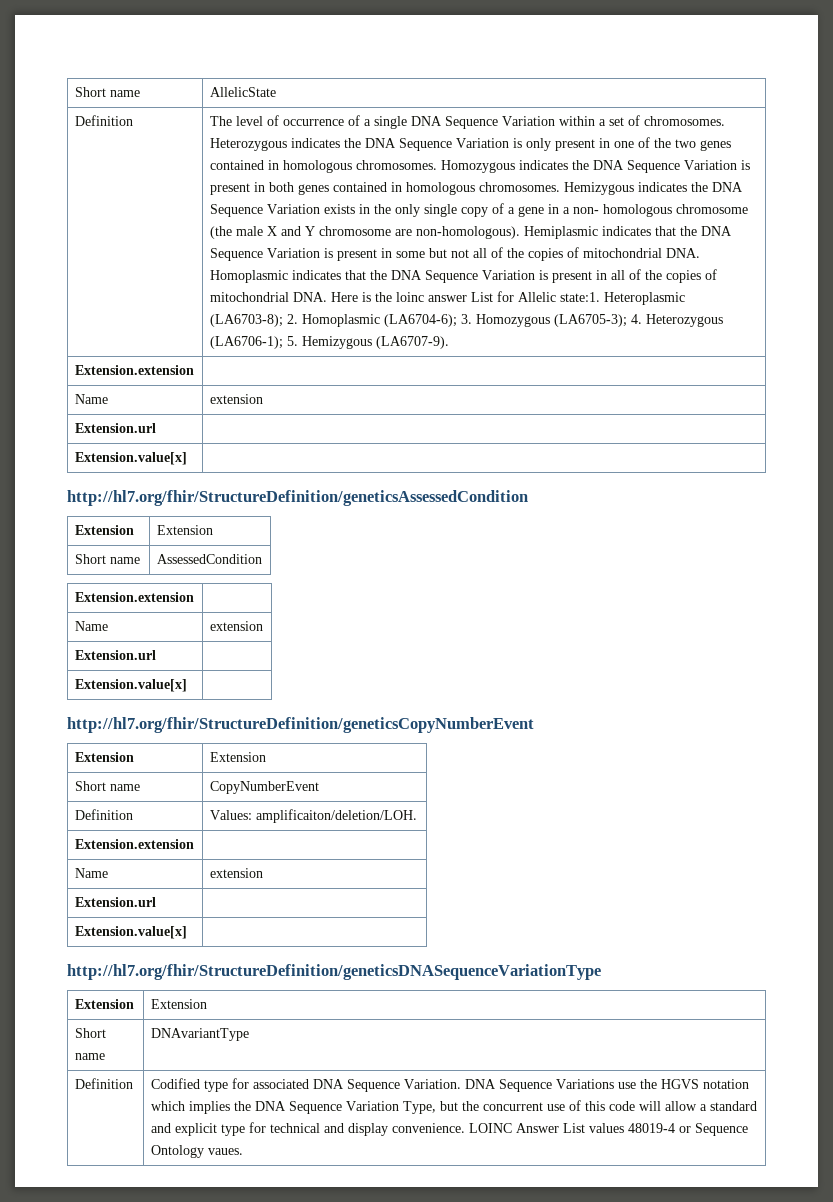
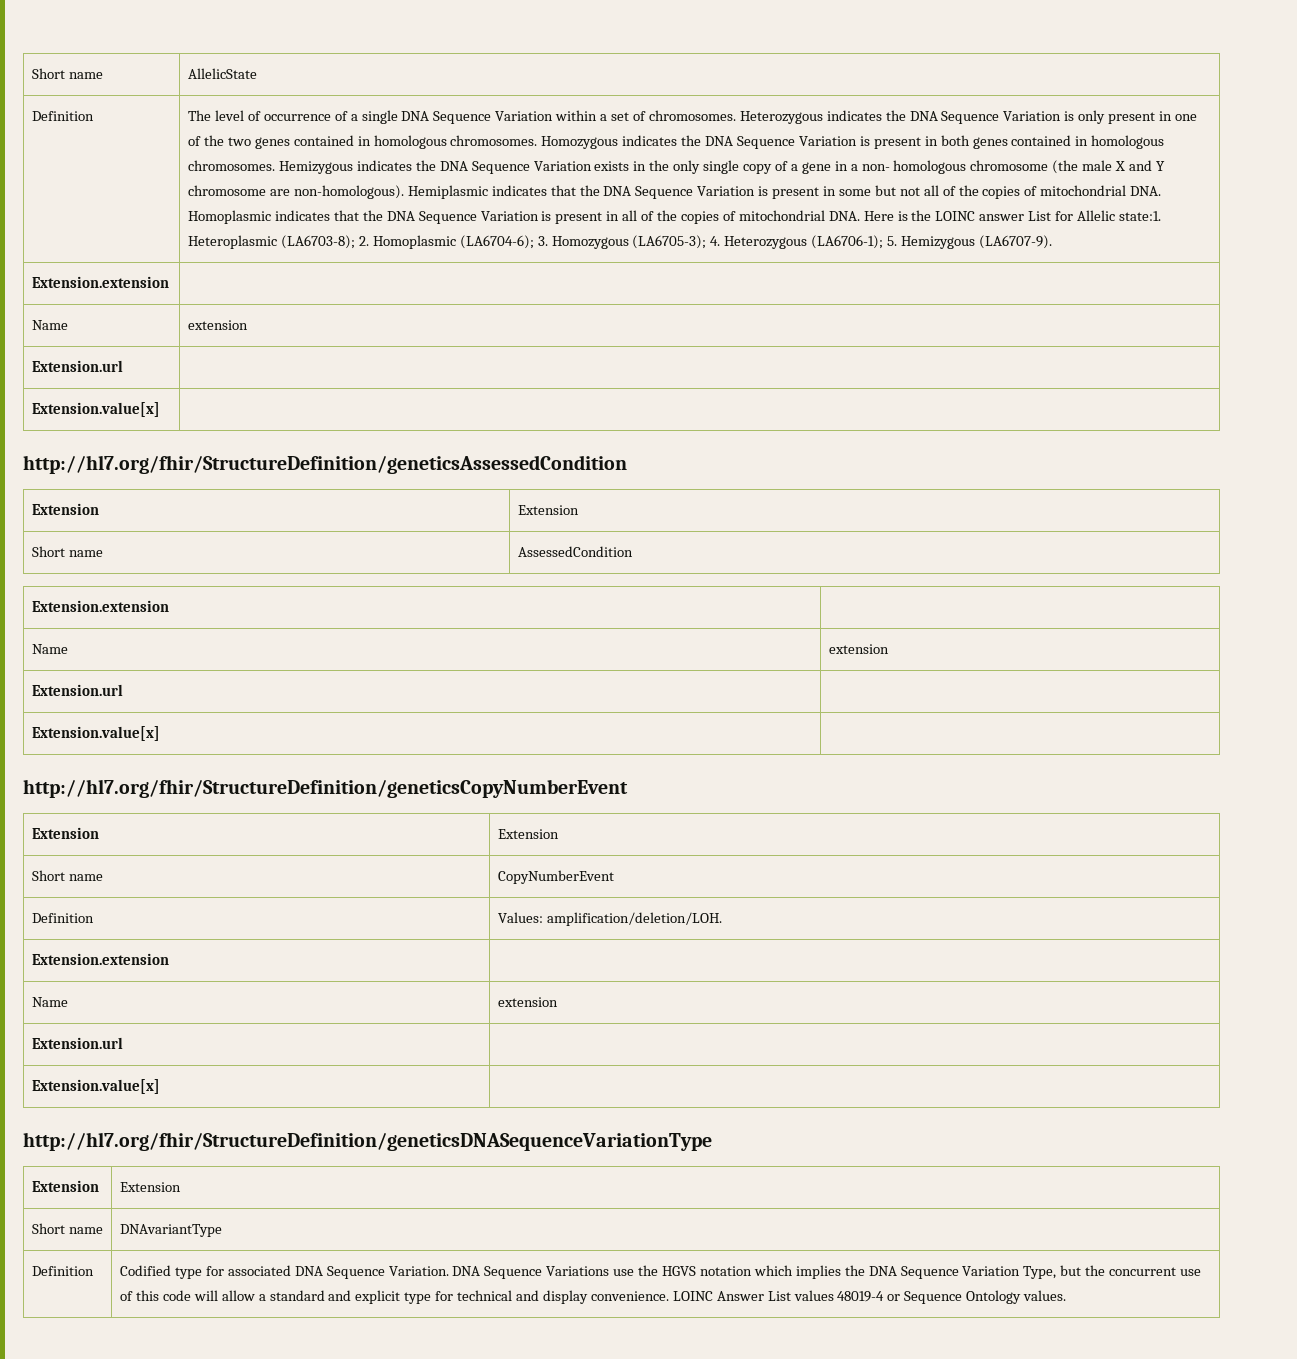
- Hemiplasmic indicates that the DNA Sequence Variation is present in some but not all of the copies of mitochondrial DNA. Homoplasmic indicates that the DNA Sequence Variation is present in all of the copies of mitochondrial DNA. Here is the loinc answer List for Allelic state:1.
+ Hemiplasmic indicates that the DNA Sequence Variation is present in some but not all of the copies of mitochondrial DNA. Homoplasmic indicates that the DNA Sequence Variation is present in all of the copies of mitochondrial DNA. Here is the LOINC answer List for Allelic state:1.
- Definition | Values: amplificaiton/deletion/LOH.
+ Definition | Values: amplification/deletion/LOH.
- LOINC Answer List values 48019-4 or Sequence Ontology vaues.
+ LOINC Answer List values 48019-4 or Sequence Ontology values.

